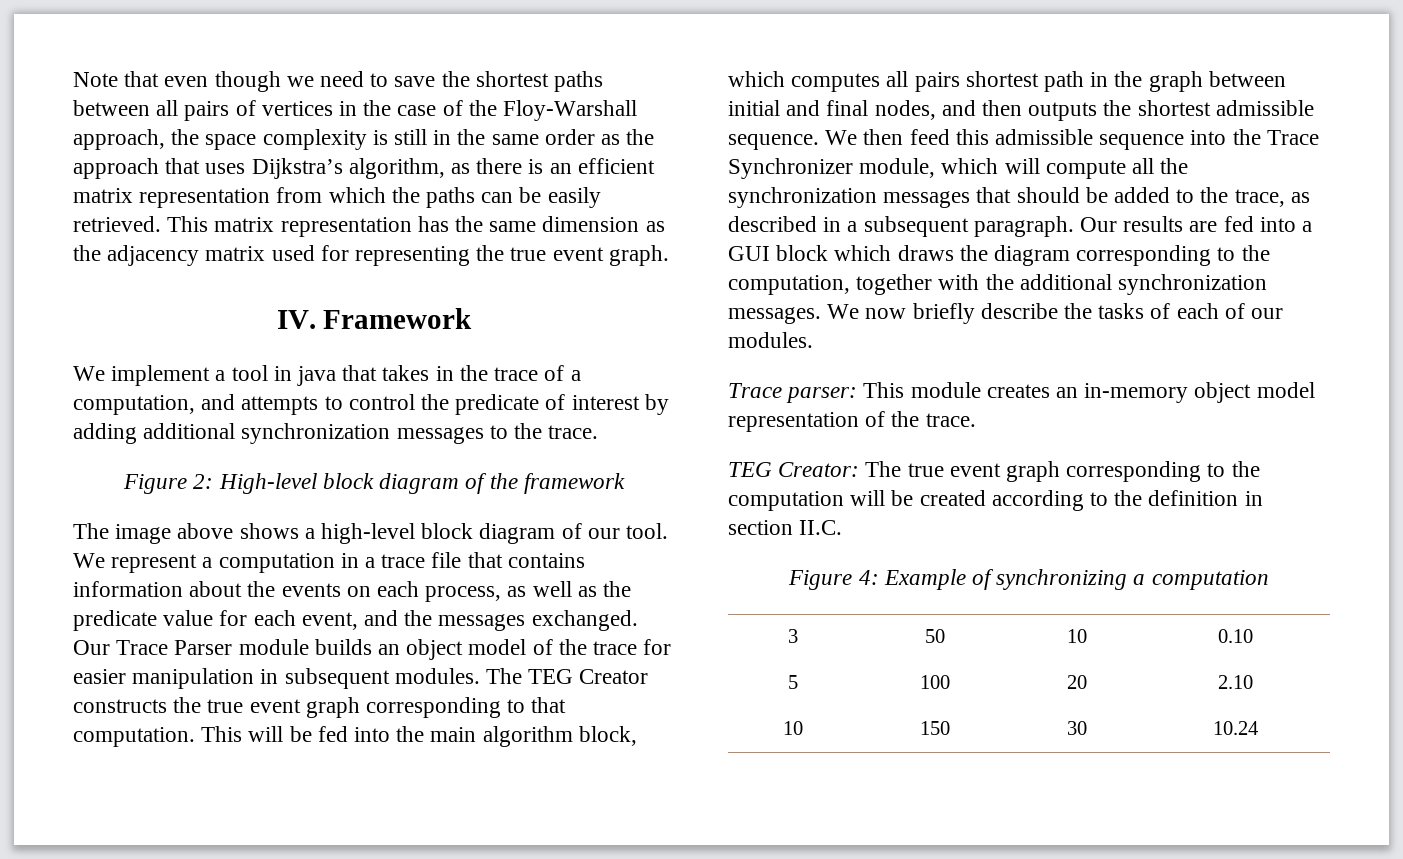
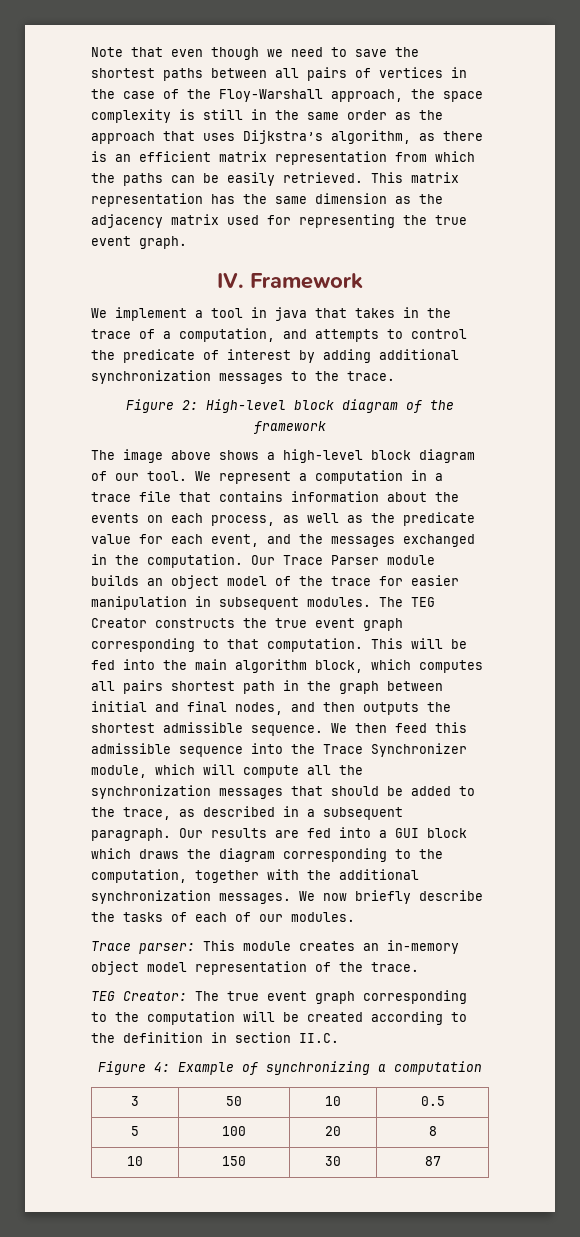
- We represent a computation in a trace file that contains information about the events on each process, as well as the predicate value for each event, and the messages exchanged.
+ We represent a computation in a trace file that contains information about the events on each process, as well as the predicate value for each event, and the messages exchanged in the computation.
- 3 | 50 | 10 | 0.10
+ 3 | 50 | 10 | 0.5
- 5 | 100 | 20 | 2.10
+ 5 | 100 | 20 | 8
- 10 | 150 | 30 | 10.24
+ 10 | 150 | 30 | 87

